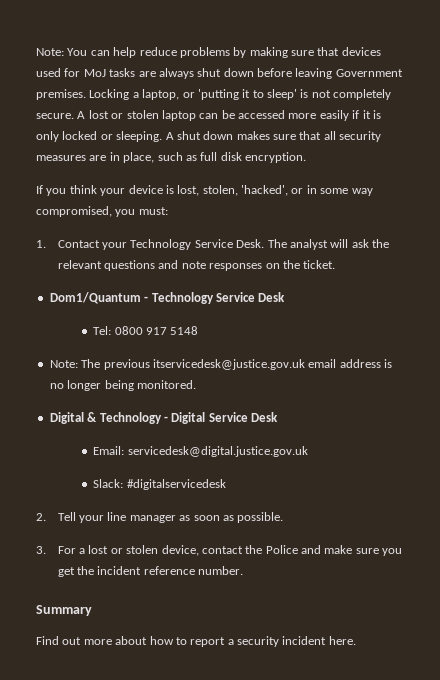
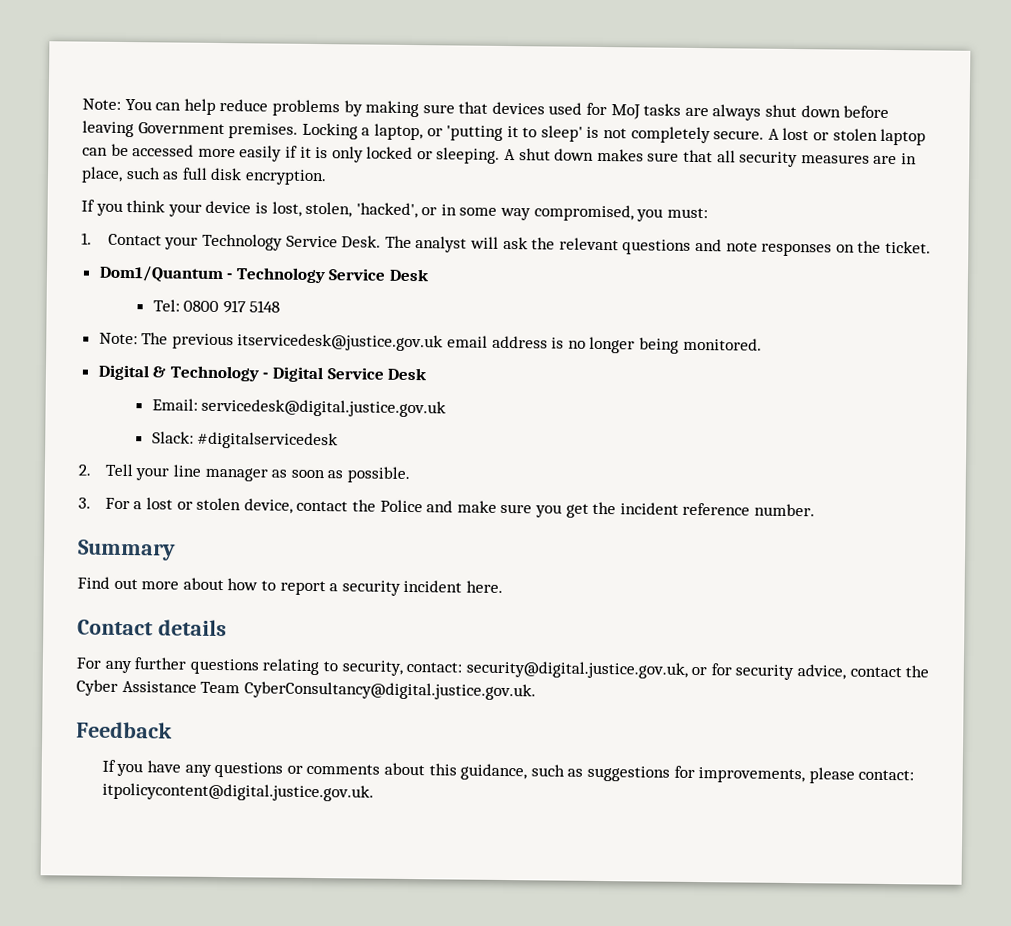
+ Contact details
+ For any further questions relating to security, contact: security@digital.justice.gov.uk, or for security advice, contact the Cyber Assistance Team CyberConsultancy@digital.justice.gov.uk.
+ Feedback
+ If you have any questions or comments about this guidance, such as suggestions for improvements, please contact: itpolicycontent@digital.justice.gov.uk.

